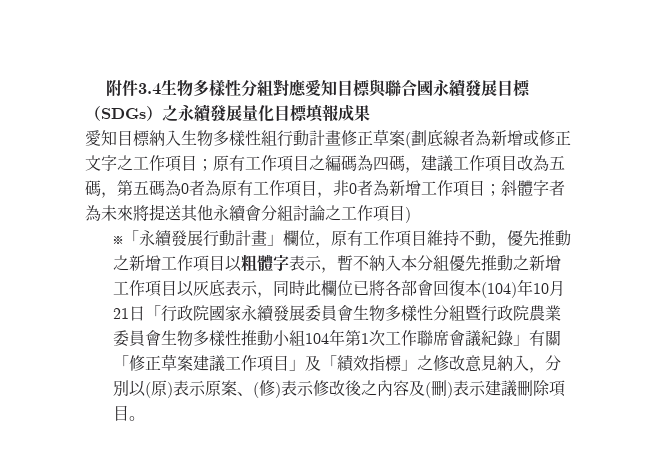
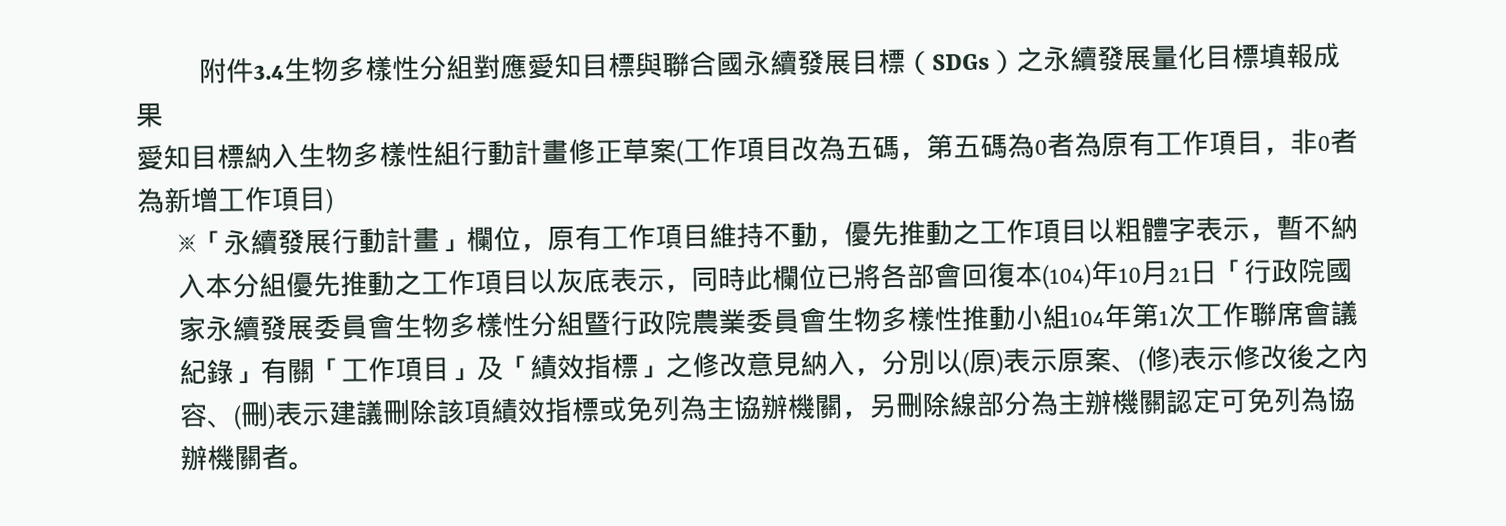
- 愛知目標納入生物多樣性組行動計畫修正草案(劃底線者為新增或修正文字之工作項目；原有工作項目之編碼為四碼，建議工作項目改為五碼，第五碼為0者為原有工作項目，非0者為新增工作項目；斜體字者為未來將提送其他永續會分組討論之工作項目)
+ 愛知目標納入生物多樣性組行動計畫修正草案(工作項目改為五碼，第五碼為0者為原有工作項目，非0者為新增工作項目)
- ※「永續發展行動計畫」欄位，原有工作項目維持不動，優先推動之新增工作項目以粗體字表示，暫不納入本分組優先推動之新增工作項目以灰底表示，同時此欄位已將各部會回復本(104)年10月21日「行政院國家永續發展委員會生物多樣性分組暨行政院農業委員會生物多樣性推動小組104年第1次工作聯席會議紀錄」有關「修正草案建議工作項目」及「績效指標」之修改意見納入，分別以(原)表示原案、(修)表示修改後之內容及(刪)表示建議刪除項目。
+ ※「永續發展行動計畫」欄位，原有工作項目維持不動，優先推動之工作項目以粗體字表示，暫不納入本分組優先推動之工作項目以灰底表示，同時此欄位已將各部會回復本(104)年10月21日「行政院國家永續發展委員會生物多樣性分組暨行政院農業委員會生物多樣性推動小組104年第1次工作聯席會議紀錄」有關「工作項目」及「績效指標」之修改意見納入，分別以(原)表示原案、(修)表示修改後之內容、(刪)表示建議刪除該項績效指標或免列為主協辦機關，另刪除線部分為主辦機關認定可免列為協辦機關者。

